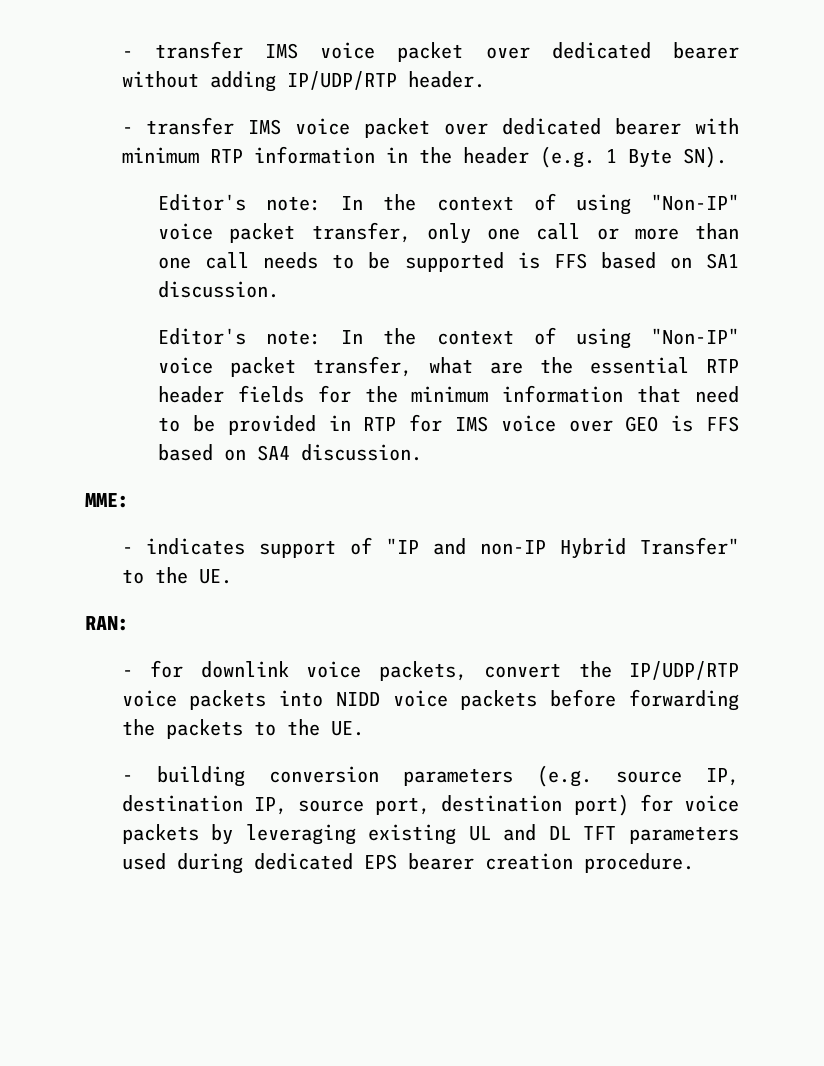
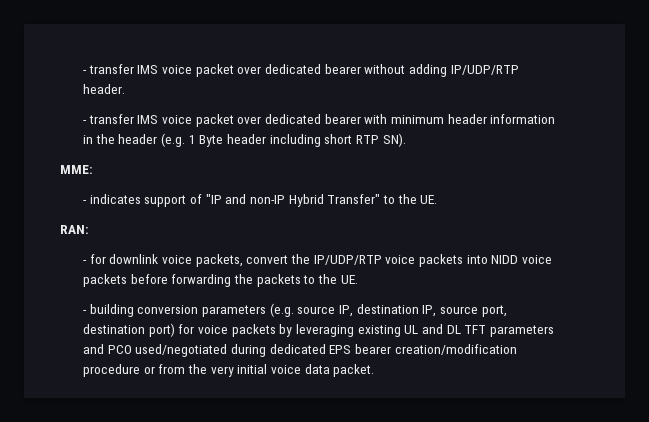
- - transfer IMS voice packet over dedicated bearer with minimum RTP information in the header (e.g. 1 Byte SN).
- Editor's note: In the context of using "Non-IP" voice packet transfer, only one call or more than one call needs to be supported is FFS based on SA1 discussion.
- Editor's note: In the context of using "Non-IP" voice packet transfer, what are the essential RTP header fields for the minimum information that need to be provided in RTP for IMS voice over GEO is FFS based on SA4 discussion.
+ - transfer IMS voice packet over dedicated bearer with minimum header information in the header (e.g. 1 Byte header including short RTP SN).
- - building conversion parameters (e.g. source IP, destination IP, source port, destination port) for voice packets by leveraging existing UL and DL TFT parameters used during dedicated EPS bearer creation procedure.
+ - building conversion parameters (e.g. source IP, destination IP, source port, destination port) for voice packets by leveraging existing UL and DL TFT parameters and PCO used/negotiated during dedicated EPS bearer creation/modification procedure or from the very initial voice data packet.

